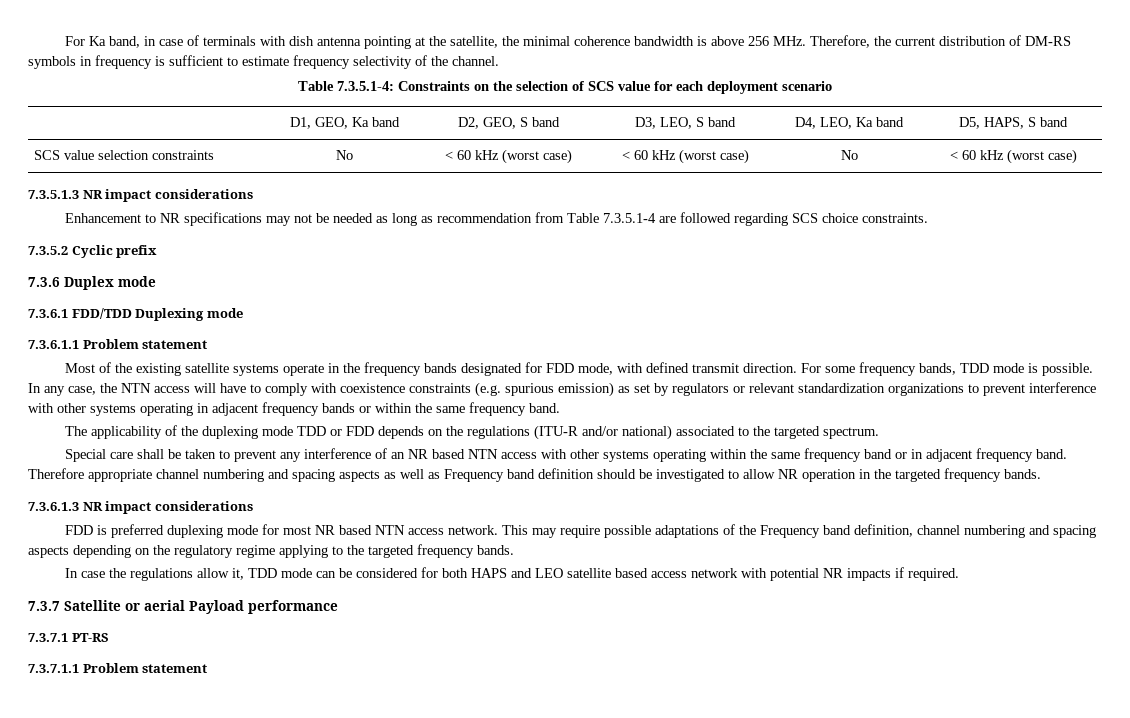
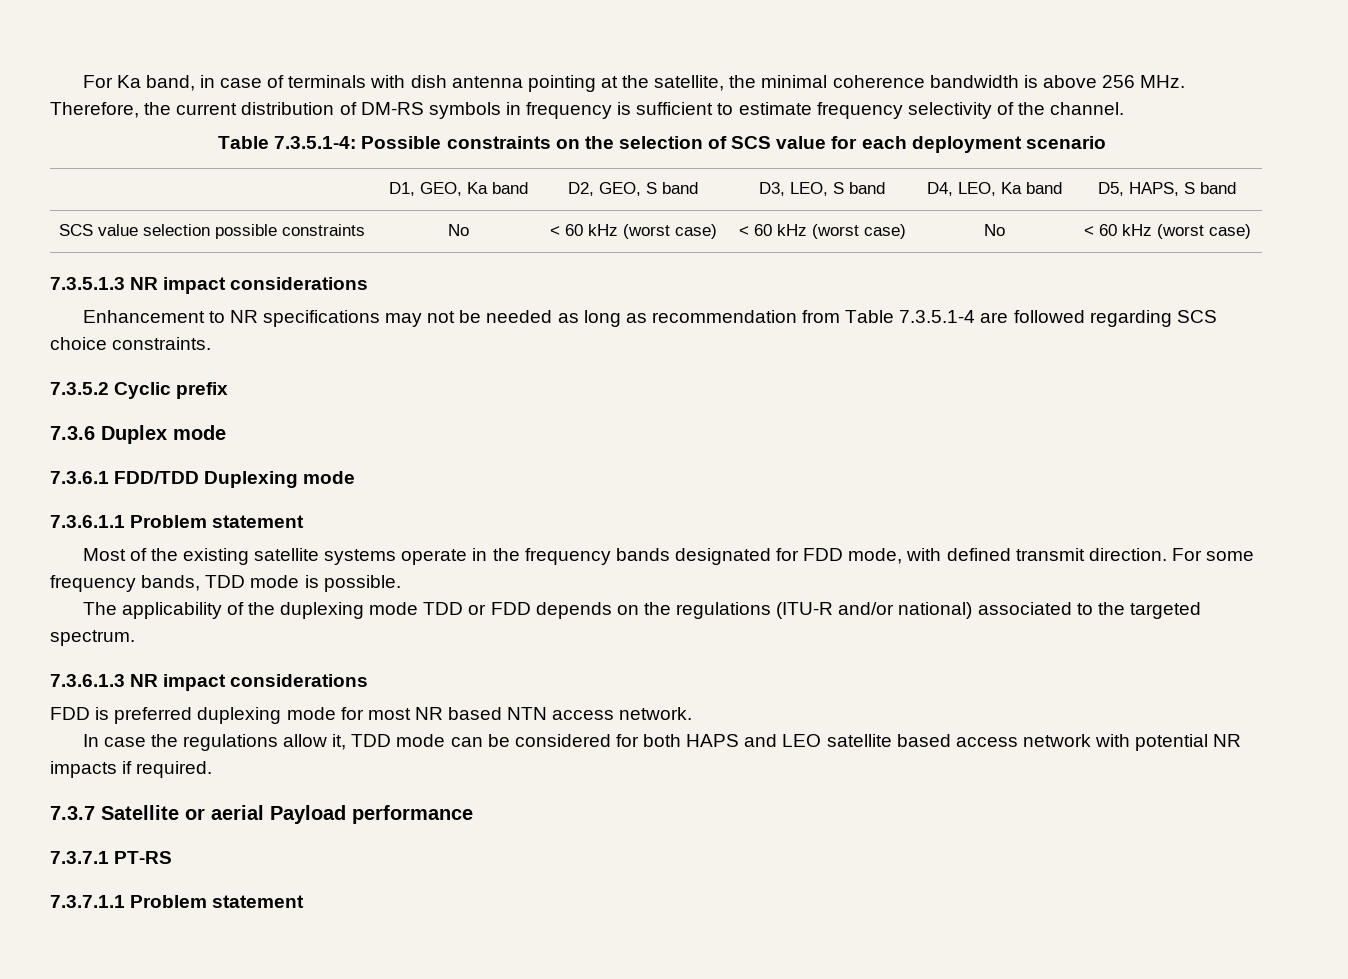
- Table 7.3.5.1-4: Constraints on the selection of SCS value for each deployment scenario
+ Table 7.3.5.1-4: Possible constraints on the selection of SCS value for each deployment scenario
- SCS value selection constraints | No | < 60 kHz (worst case) | < 60 kHz (worst case) | No | < 60 kHz (worst case)
+ SCS value selection possible constraints | No | < 60 kHz (worst case) | < 60 kHz (worst case) | No | < 60 kHz (worst case)
- In any case, the NTN access will have to comply with coexistence constraints (e.g. spurious emission) as set by regulators or relevant standardization organizations to prevent interference with other systems operating in adjacent frequency bands or within the same frequency band.
- Special care shall be taken to prevent any interference of an NR based NTN access with other systems operating within the same frequency band or in adjacent frequency band. Therefore appropriate channel numbering and spacing aspects as well as Frequency band definition should be investigated to allow NR operation in the targeted frequency bands.
- This may require possible adaptations of the Frequency band definition, channel numbering and spacing aspects depending on the regulatory regime applying to the targeted frequency bands.

